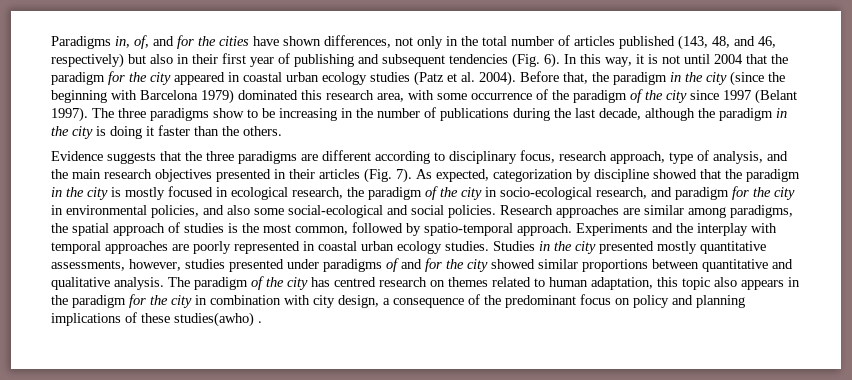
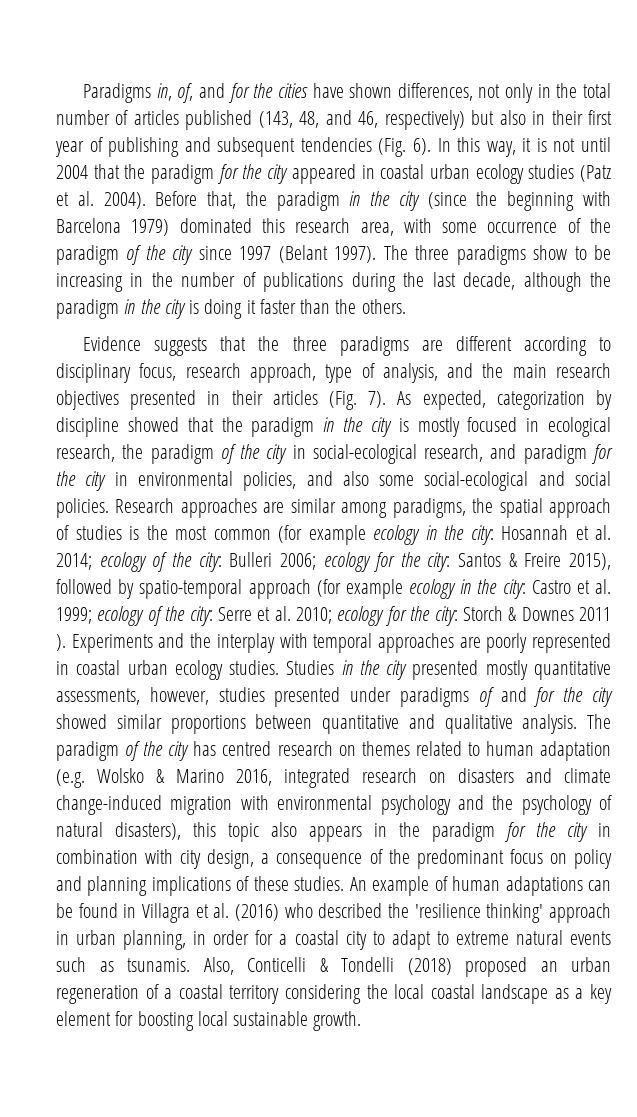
- As expected, categorization by discipline showed that the paradigm in the city is mostly focused in ecological research, the paradigm of the city in socio-ecological research, and paradigm for the city in environmental policies, and also some social-ecological and social policies.
+ As expected, categorization by discipline showed that the paradigm in the city is mostly focused in ecological research, the paradigm of the city in social-ecological research, and paradigm for the city in environmental policies, and also some social-ecological and social policies.
- Research approaches are similar among paradigms, the spatial approach of studies is the most common, followed by spatio-temporal approach.
+ Research approaches are similar among paradigms, the spatial approach of studies is the most common (for example ecology in the city: Hosannah et al. 2014; ecology of the city: Bulleri 2006; ecology for the city: Santos & Freire 2015), followed by spatio-temporal approach (for example ecology in the city: Castro et al. 1999; ecology of the city: Serre et al. 2010; ecology for the city: Storch & Downes 2011 ).
- The paradigm of the city has centred research on themes related to human adaptation, this topic also appears in the paradigm for the city in combination with city design, a consequence of the predominant focus on policy and planning implications of these studies(awho) .
+ The paradigm of the city has centred research on themes related to human adaptation (e.g. Wolsko & Marino 2016, integrated research on disasters and climate change-induced migration with environmental psychology and the psychology of natural disasters), this topic also appears in the paradigm for the city in combination with city design, a consequence of the predominant focus on policy and planning implications of these studies. An example of human adaptations can be found in Villagra et al. (2016) who described the 'resilience thinking' approach in urban planning, in order for a coastal city to adapt to extreme natural events such as tsunamis. Also, Conticelli & Tondelli (2018) proposed an urban regeneration of a coastal territory considering the local coastal landscape as a key element for boosting local sustainable growth.

